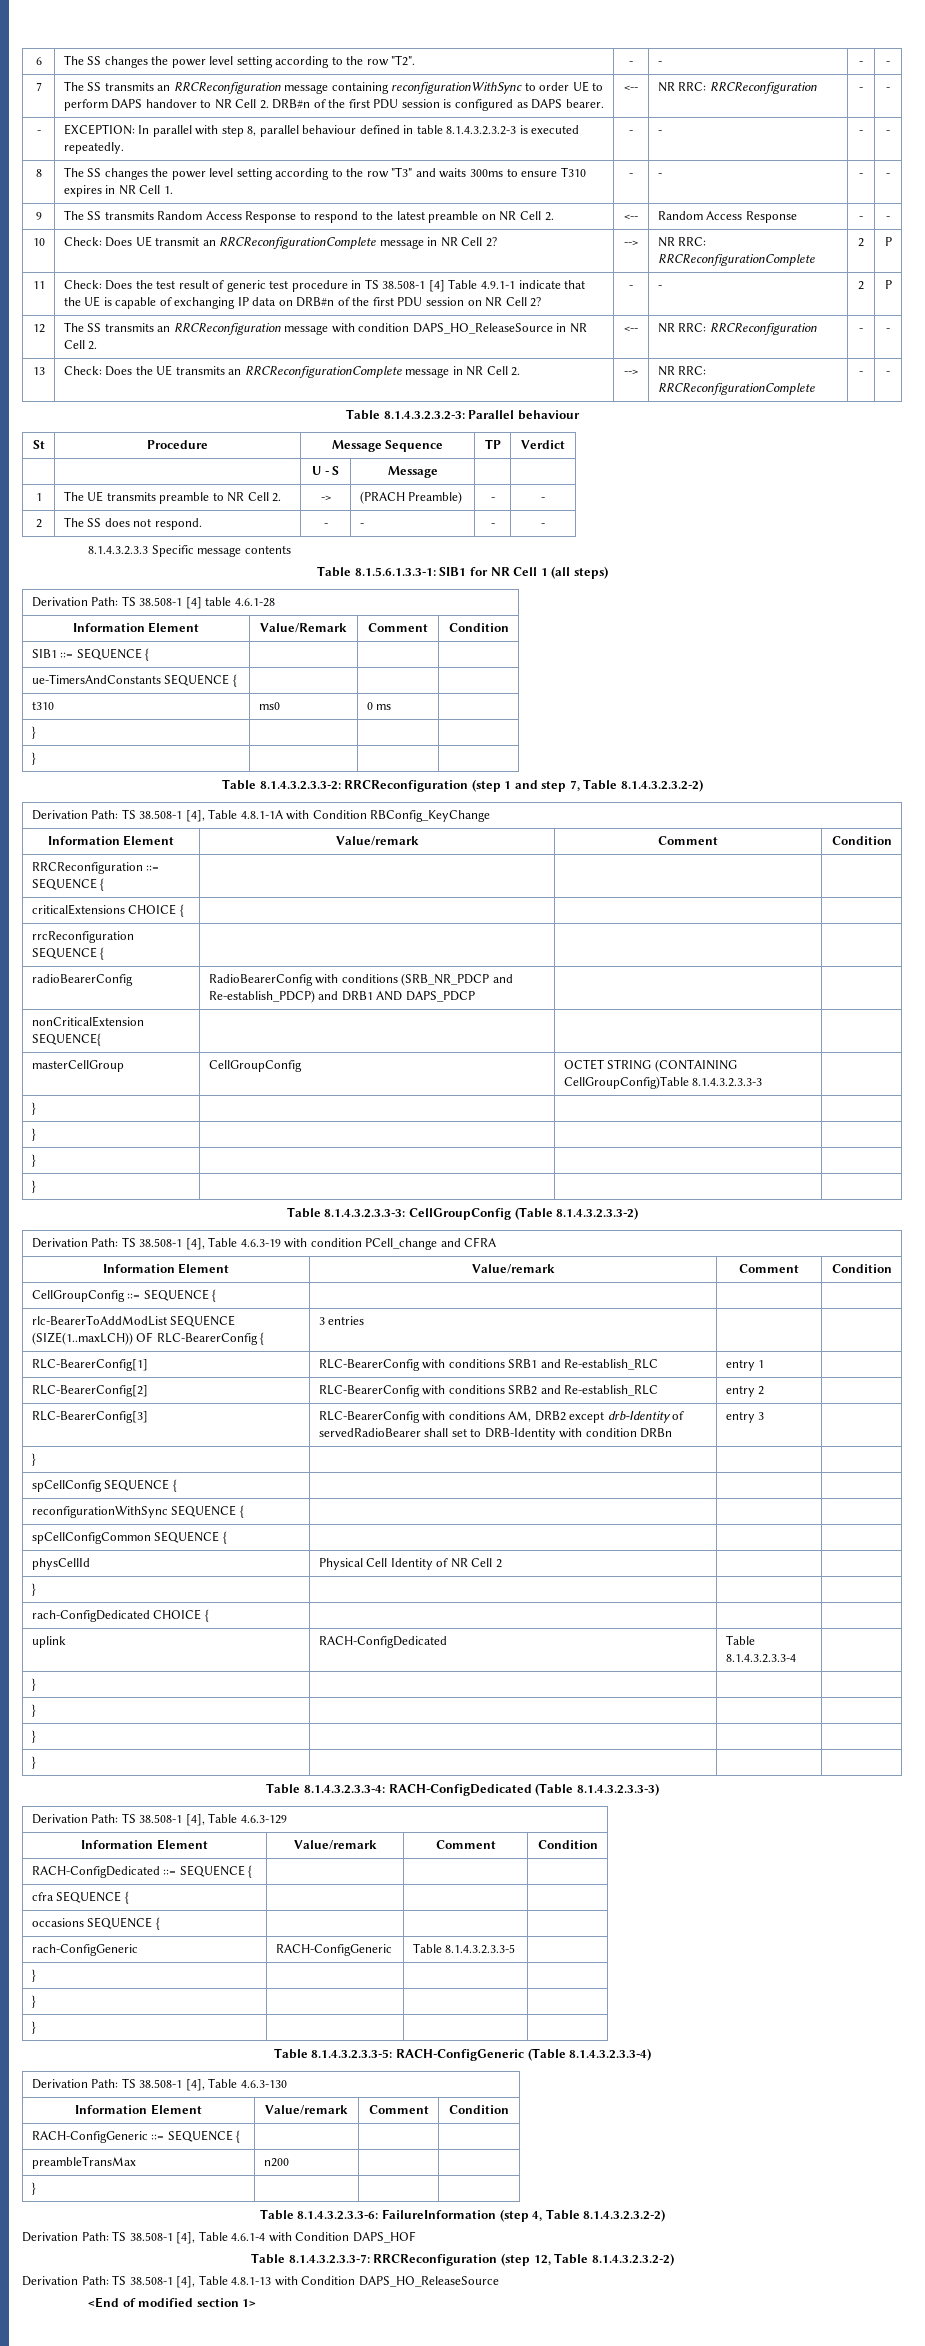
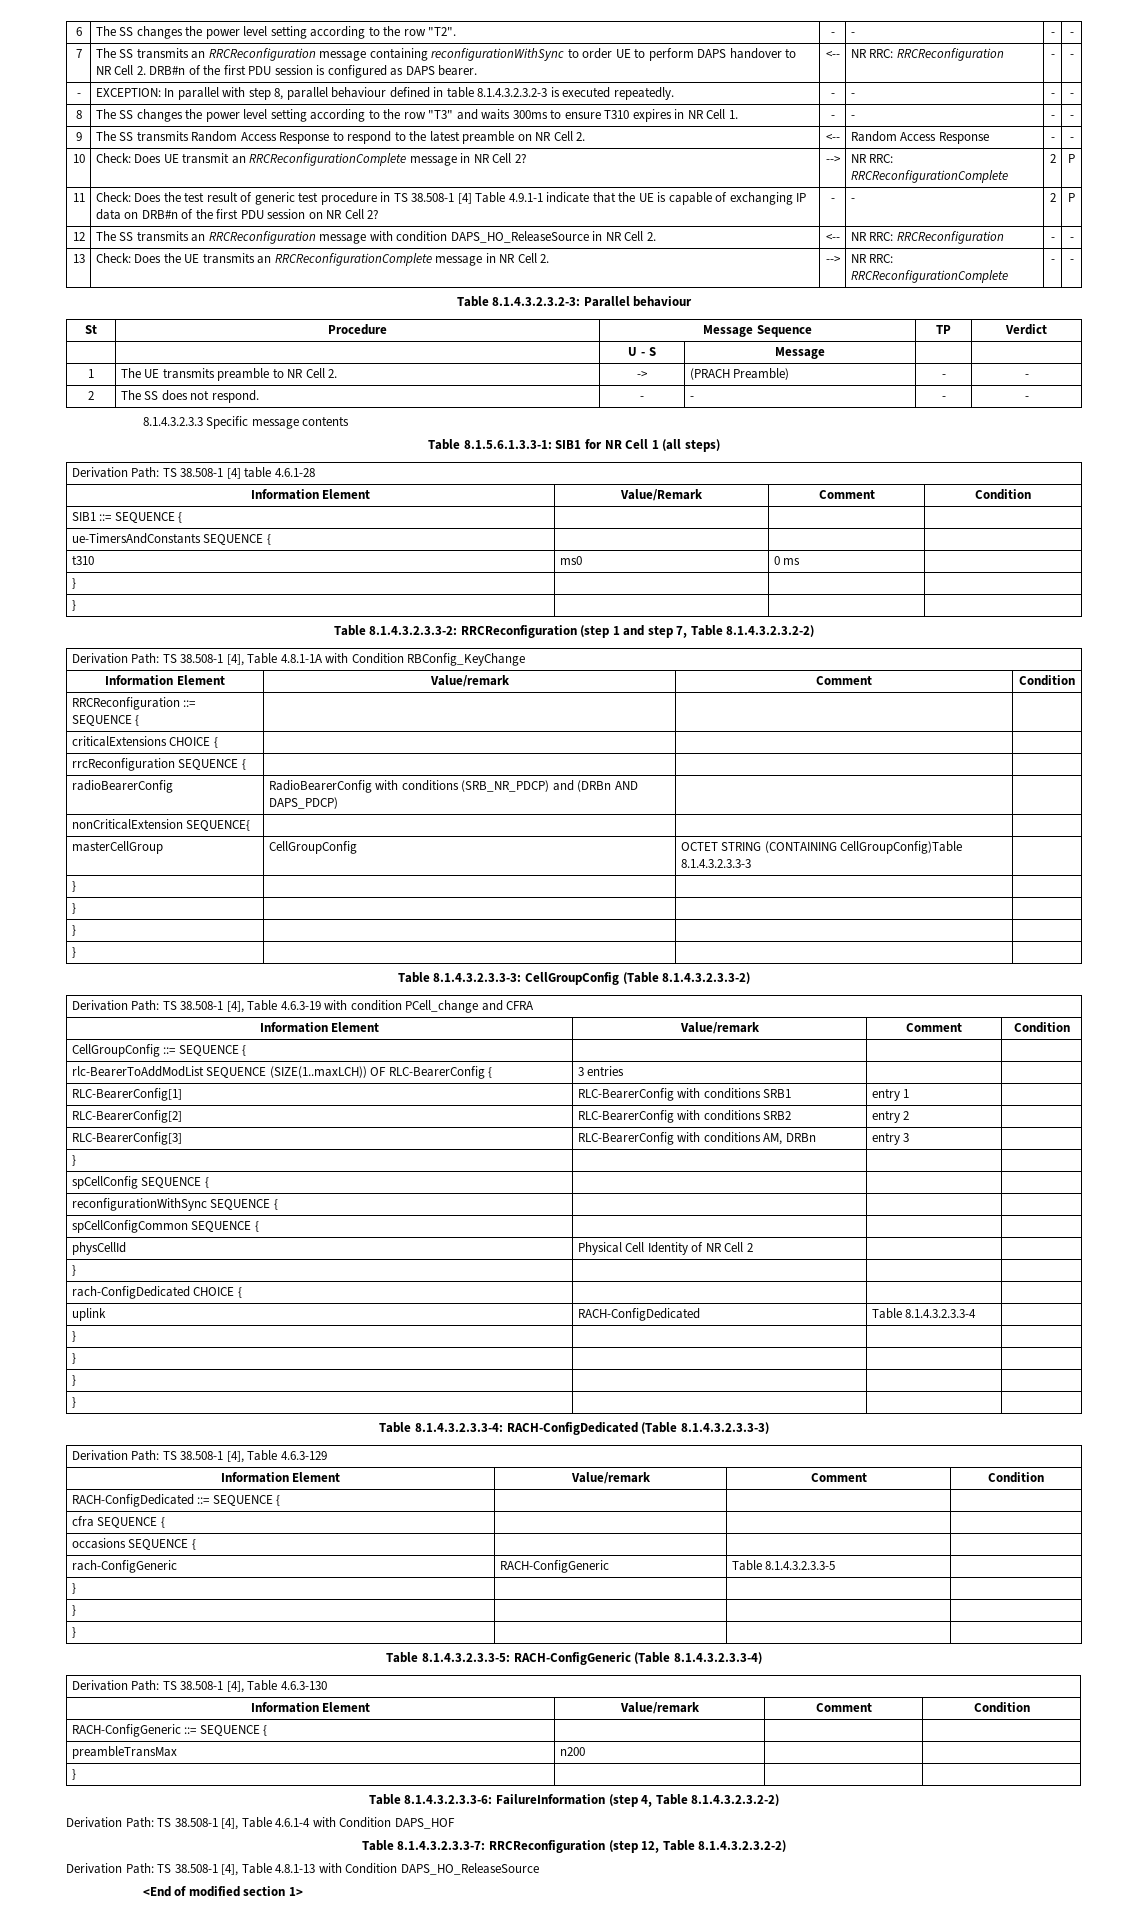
- radioBearerConfig | RadioBearerConfig with conditions (SRB_NR_PDCP and Re-establish_PDCP) and DRB1 AND DAPS_PDCP | |
+ radioBearerConfig | RadioBearerConfig with conditions (SRB_NR_PDCP) and (DRBn AND DAPS_PDCP) | |
- RLC-BearerConfig[1] | RLC-BearerConfig with conditions SRB1 and Re-establish_RLC | entry 1 |
+ RLC-BearerConfig[1] | RLC-BearerConfig with conditions SRB1 | entry 1 |
- RLC-BearerConfig[2] | RLC-BearerConfig with conditions SRB2 and Re-establish_RLC | entry 2 |
+ RLC-BearerConfig[2] | RLC-BearerConfig with conditions SRB2 | entry 2 |
- RLC-BearerConfig[3] | RLC-BearerConfig with conditions AM, DRB2 except drb-Identity of servedRadioBearer shall set to DRB-Identity with condition DRBn | entry 3 |
+ RLC-BearerConfig[3] | RLC-BearerConfig with conditions AM, DRBn | entry 3 |

